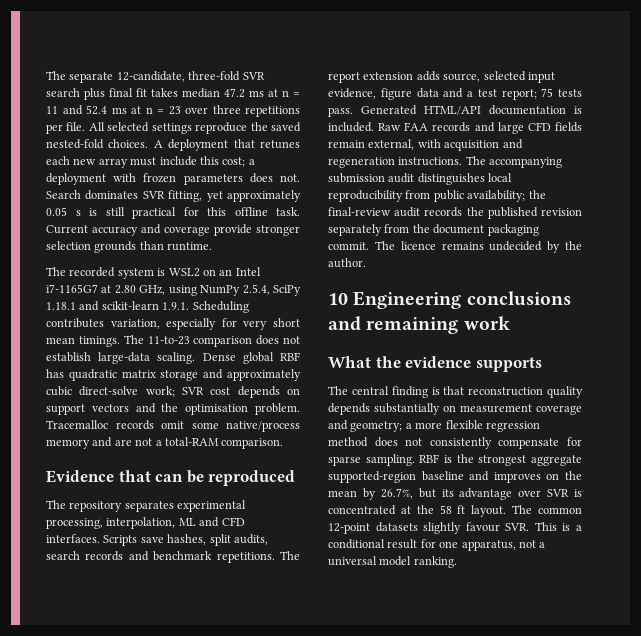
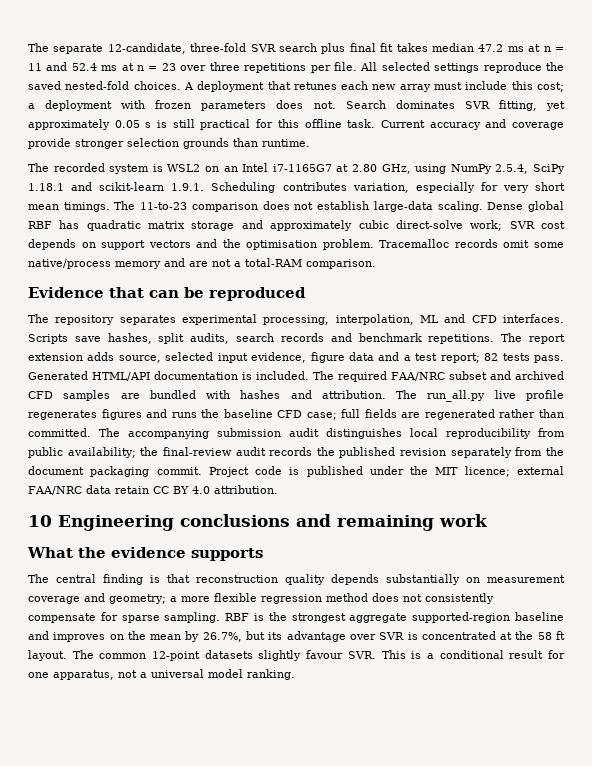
- The report extension adds source, selected input evidence, figure data and a test report; 75 tests pass.
+ The report extension adds source, selected input evidence, figure data and a test report; 82 tests pass.
- Raw FAA records and large CFD fields remain external, with acquisition and regeneration instructions.
+ The required FAA/NRC subset and archived CFD samples are bundled with hashes and attribution. The run_all.py live profile regenerates figures and runs the baseline CFD case; full fields are regenerated rather than committed.
- The licence remains undecided by the author.
+ Project code is published under the MIT licence; external FAA/NRC data retain CC BY 4.0 attribution.

